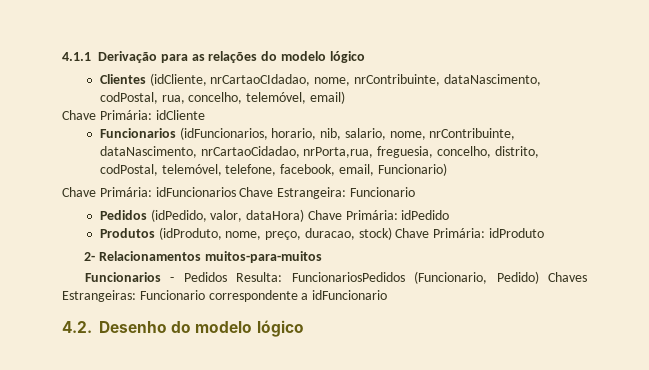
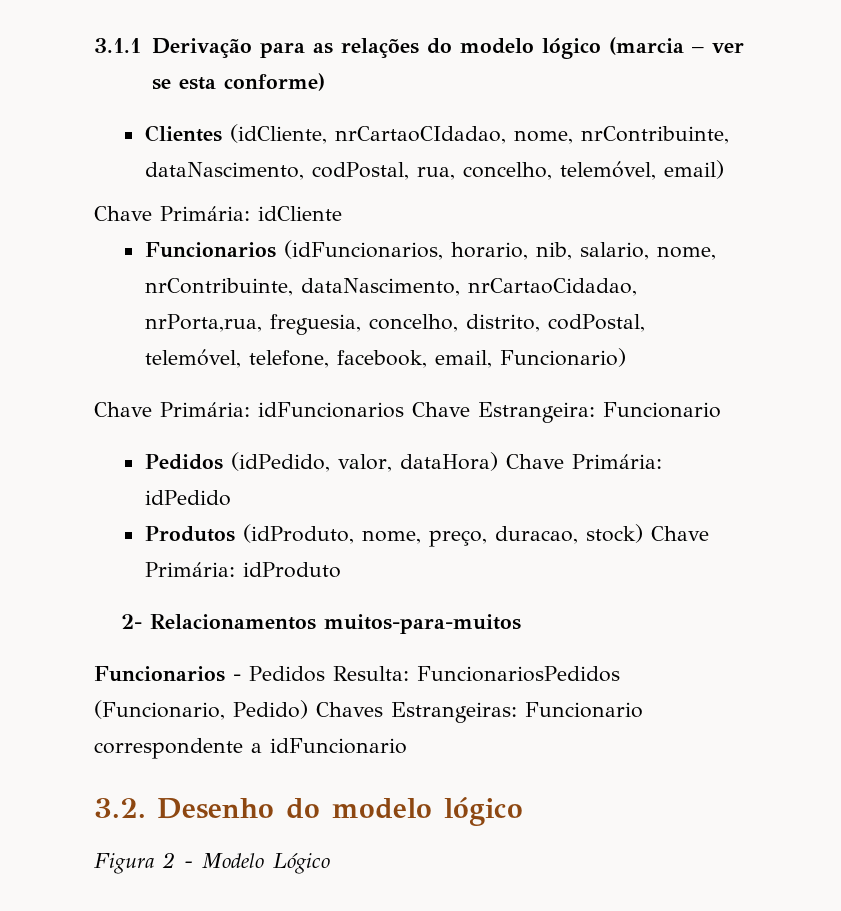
- 4.1.1 Derivação para as relações do modelo lógico
+ 3.1.1 Derivação para as relações do modelo lógico (marcia – ver se esta conforme)
- 4.2. Desenho do modelo lógico
+ 3.2. Desenho do modelo lógico
+ Figura 2 - Modelo Lógico

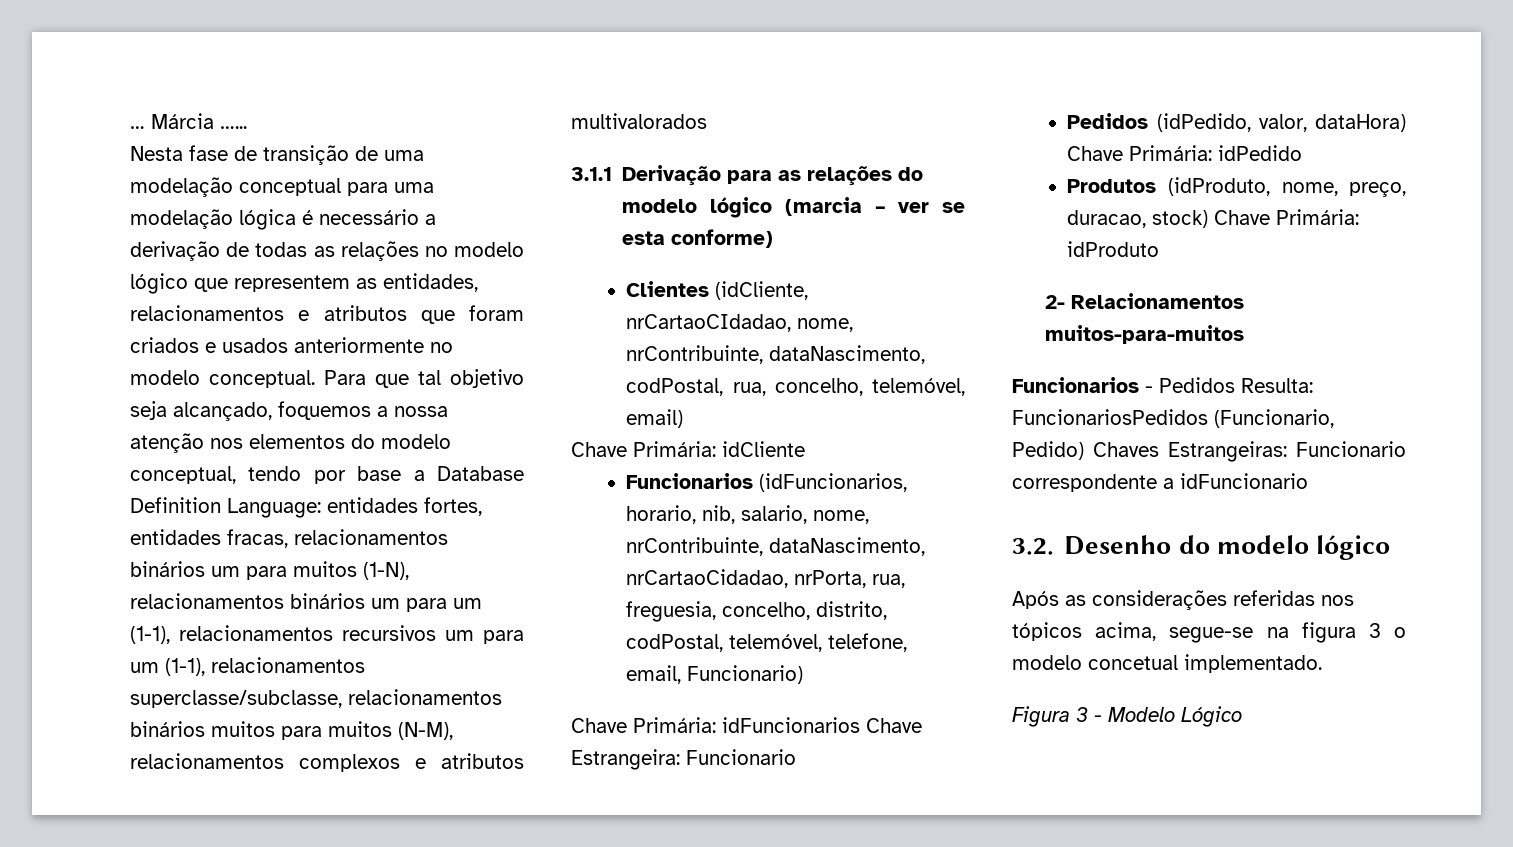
+ … Márcia …...
+ Nesta fase de transição de uma modelação conceptual para uma modelação lógica é necessário a derivação de todas as relações no modelo lógico que representem as entidades, relacionamentos e atributos que foram criados e usados anteriormente no modelo conceptual. Para que tal objetivo seja alcançado, foquemos a nossa atenção nos elementos do modelo conceptual, tendo por base a Database Definition Language: entidades fortes, entidades fracas, relacionamentos binários um para muitos (1-N), relacionamentos binários um para um (1-1), relacionamentos recursivos um para um (1-1), relacionamentos superclasse/subclasse, relacionamentos binários muitos para muitos (N-M), relacionamentos complexos e atributos multivalorados
- Funcionarios (idFuncionarios, horario, nib, salario, nome, nrContribuinte, dataNascimento, nrCartaoCidadao, nrPorta,rua, freguesia, concelho, distrito, codPostal, telemóvel, telefone, facebook, email, Funcionario)
+ Funcionarios (idFuncionarios, horario, nib, salario, nome, nrContribuinte, dataNascimento, nrCartaoCidadao, nrPorta, rua, freguesia, concelho, distrito, codPostal, telemóvel, telefone, email, Funcionario)
+ Após as considerações referidas nos tópicos acima, segue-se na figura 3 o modelo concetual implementado.
- Figura 2 - Modelo Lógico
+ Figura 3 - Modelo Lógico

